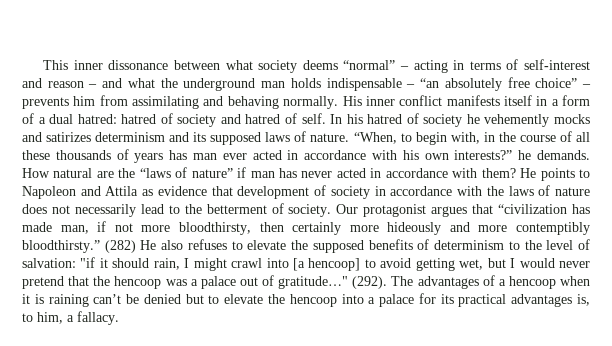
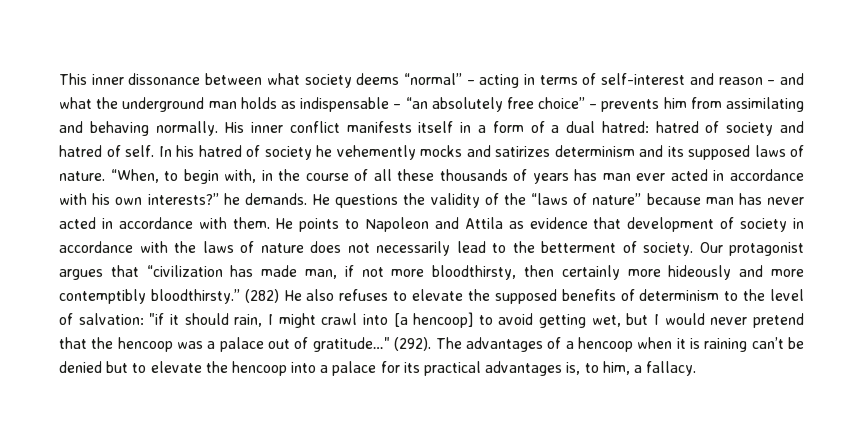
- This inner dissonance between what society deems “normal” – acting in terms of self-interest and reason – and what the underground man holds indispensable – “an absolutely free choice” – prevents him from assimilating and behaving normally.
+ This inner dissonance between what society deems “normal” – acting in terms of self-interest and reason – and what the underground man holds as indispensable – “an absolutely free choice” – prevents him from assimilating and behaving normally.
- How natural are the “laws of nature” if man has never acted in accordance with them?
+ He questions the validity of the “laws of nature” because man has never acted in accordance with them.

